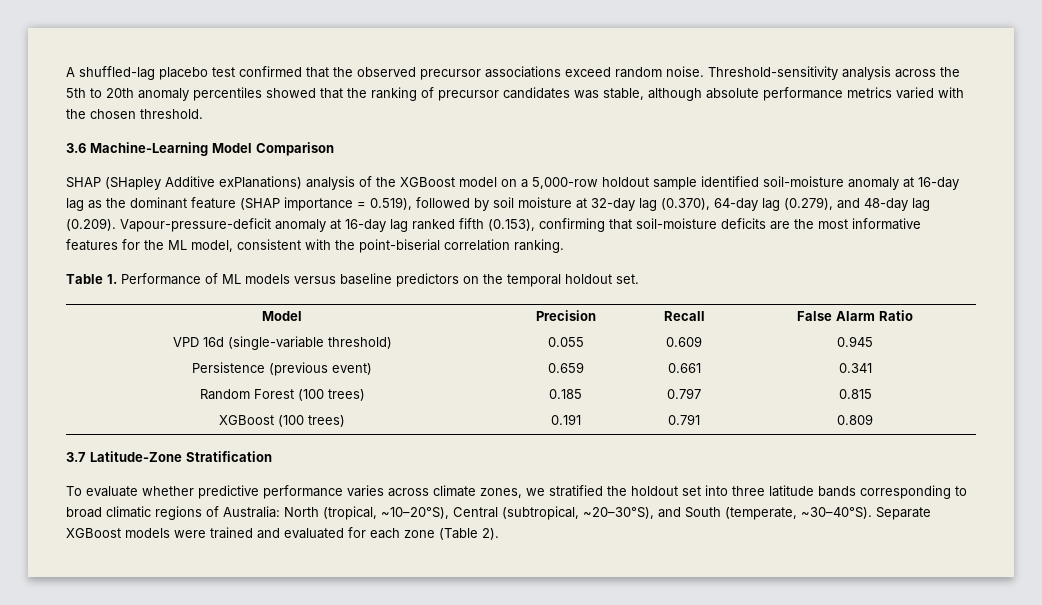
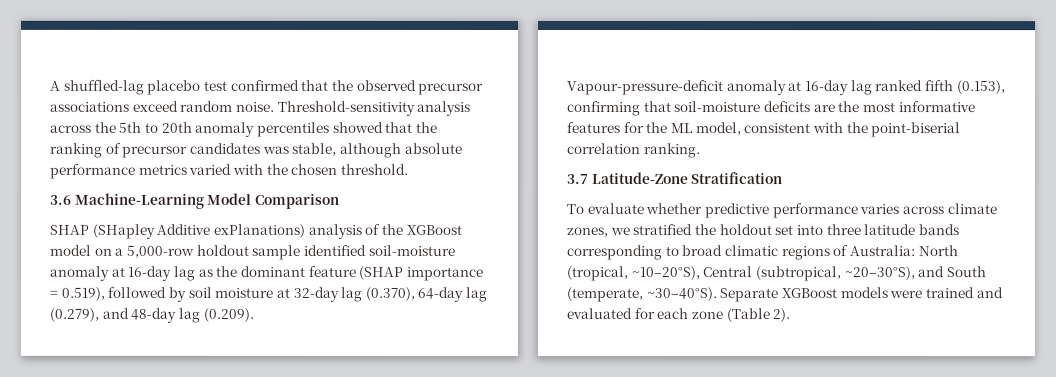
- SHAP (SHapley Additive exPlanations) analysis of the XGBoost model on a 5,000-row holdout sample identified soil-moisture anomaly at 16-day lag as the dominant feature (SHAP importance = 0.519), followed by soil moisture at 32-day lag (0.370), 64-day lag (0.279), and 48-day lag (0.209). Vapour-pressure-deficit anomaly at 16-day lag ranked fifth (0.153), confirming that soil-moisture deficits are the most informative features for the ML model, consistent with the point-biserial correlation ranking.
+ SHAP (SHapley Additive exPlanations) analysis of the XGBoost model on a 5,000-row holdout sample identified soil-moisture anomaly at 16-day lag as the dominant feature (SHAP importance = 0.519), followed by soil moisture at 32-day lag (0.370), 64-day lag (0.279), and 48-day lag (0.209).
+ Vapour-pressure-deficit anomaly at 16-day lag ranked fifth (0.153), confirming that soil-moisture deficits are the most informative features for the ML model, consistent with the point-biserial correlation ranking.
- Table 1. Performance of ML models versus baseline predictors on the temporal holdout set.
- Model | Precision | Recall | False Alarm Ratio
- VPD 16d (single-variable threshold) | 0.055 | 0.609 | 0.945
- Persistence (previous event) | 0.659 | 0.661 | 0.341
- Random Forest (100 trees) | 0.185 | 0.797 | 0.815
- XGBoost (100 trees) | 0.191 | 0.791 | 0.809

